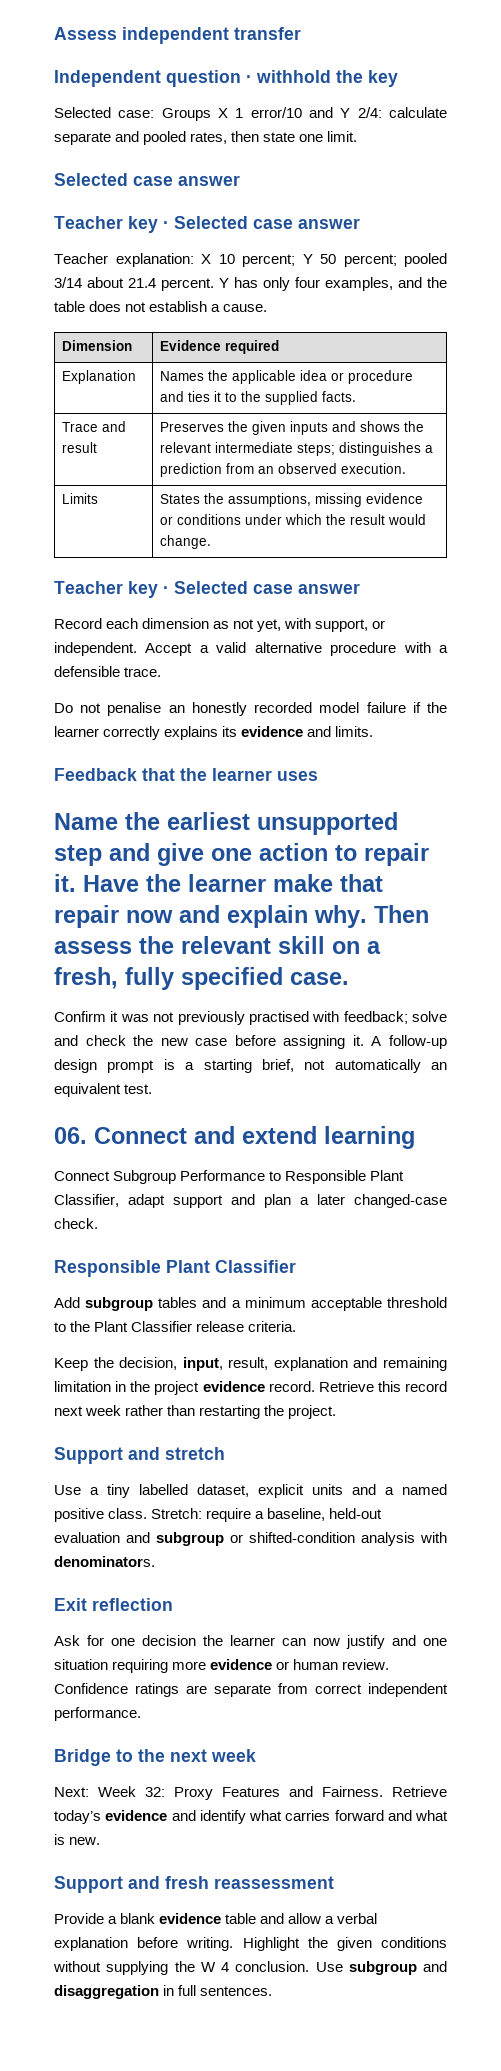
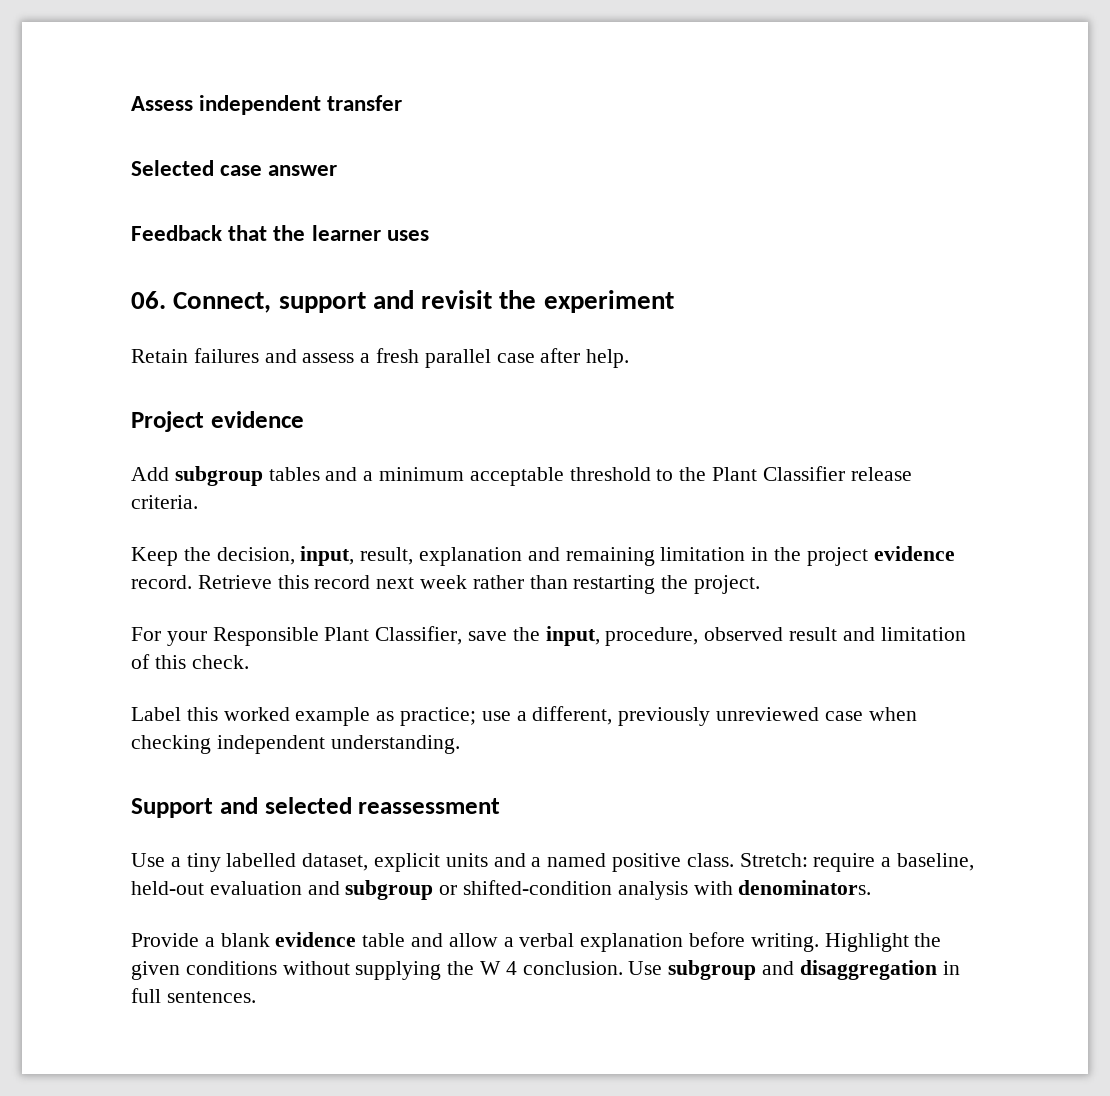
- Independent question · withhold the key
- Selected case: Groups X 1 error/10 and Y 2/4: calculate separate and pooled rates, then state one limit.
  Selected case answer
- Teacher key · Selected case answer
- Teacher explanation: X 10 percent; Y 50 percent; pooled 3/14 about 21.4 percent. Y has only four examples, and the table does not establish a cause.
- Dimension | Evidence required
- Explanation | Names the applicable idea or procedure and ties it to the supplied facts.
- Trace and result | Preserves the given inputs and shows the relevant intermediate steps; distinguishes a prediction from an observed execution.
- Limits | States the assumptions, missing evidence or conditions under which the result would change.
- Teacher key · Selected case answer
- Record each dimension as not yet, with support, or independent. Accept a valid alternative procedure with a defensible trace.
- Do not penalise an honestly recorded model failure if the learner correctly explains its evidence and limits.
- Name the earliest unsupported step and give one action to repair it. Have the learner make that repair now and explain why. Then assess the relevant skill on a fresh, fully specified case.
- Confirm it was not previously practised with feedback; solve and check the new case before assigning it. A follow-up design prompt is a starting brief, not automatically an equivalent test.
- 06. Connect and extend learning
- Connect Subgroup Performance to Responsible Plant Classifier, adapt support and plan a later changed-case check.
- Responsible Plant Classifier
+ 06. Connect, support and revisit the experiment
+ Retain failures and assess a fresh parallel case after help.
+ Project evidence
- Support and stretch
+ For your Responsible Plant Classifier, save the input, procedure, observed result and limitation of this check.
+ Label this worked example as practice; use a different, previously unreviewed case when checking independent understanding.
+ Support and selected reassessment
- Exit reflection
- Ask for one decision the learner can now justify and one situation requiring more evidence or human review. Confidence ratings are separate from correct independent performance.
- Bridge to the next week
- Next: Week 32: Proxy Features and Fairness. Retrieve today’s evidence and identify what carries forward and what is new.
- Support and fresh reassessment

